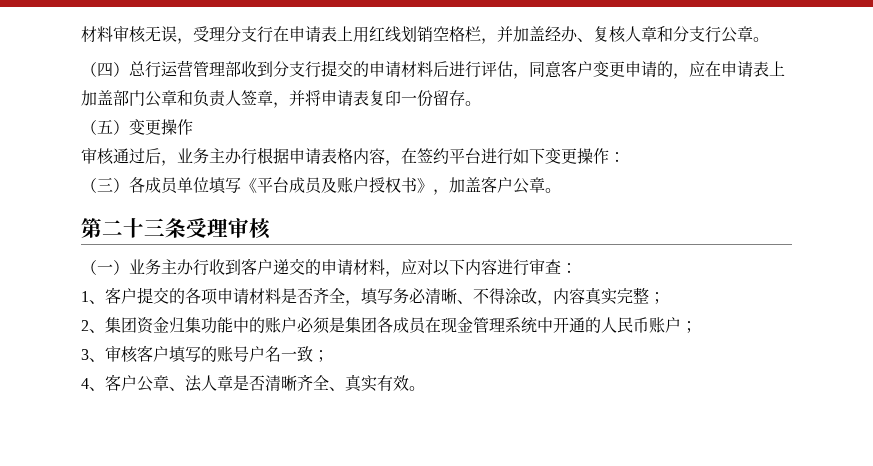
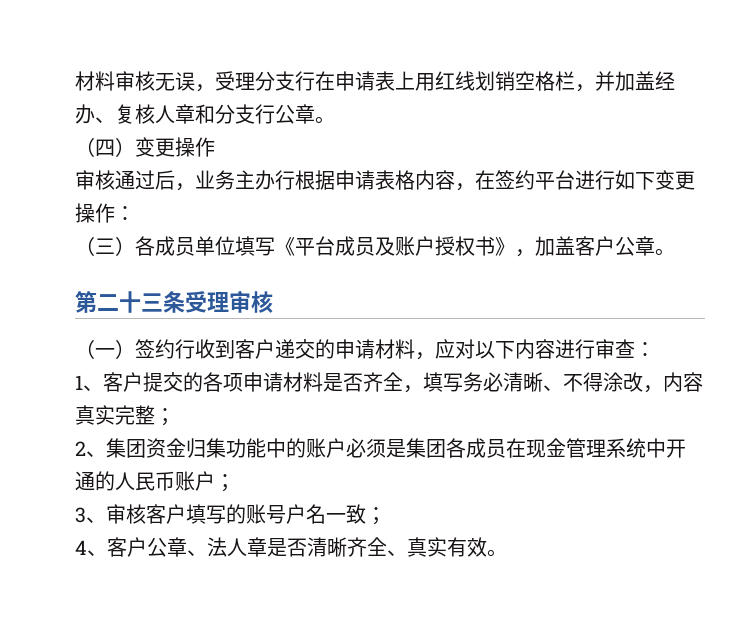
- （四）总行运营管理部收到分支行提交的申请材料后进行评估，同意客户变更申请的，应在申请表上加盖部门公章和负责人签章，并将申请表复印一份留存。
- （五）变更操作
+ （四）变更操作
- （一）业务主办行收到客户递交的申请材料，应对以下内容进行审查：
+ （一）签约行收到客户递交的申请材料，应对以下内容进行审查：

